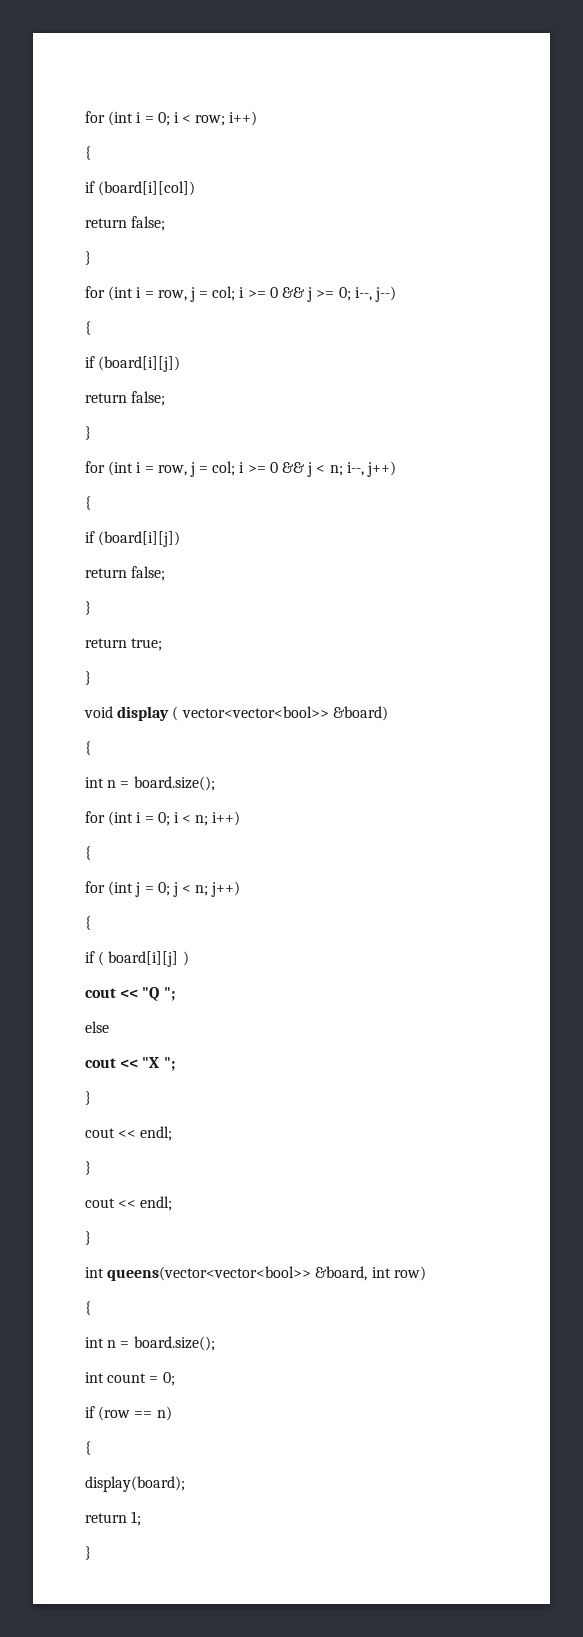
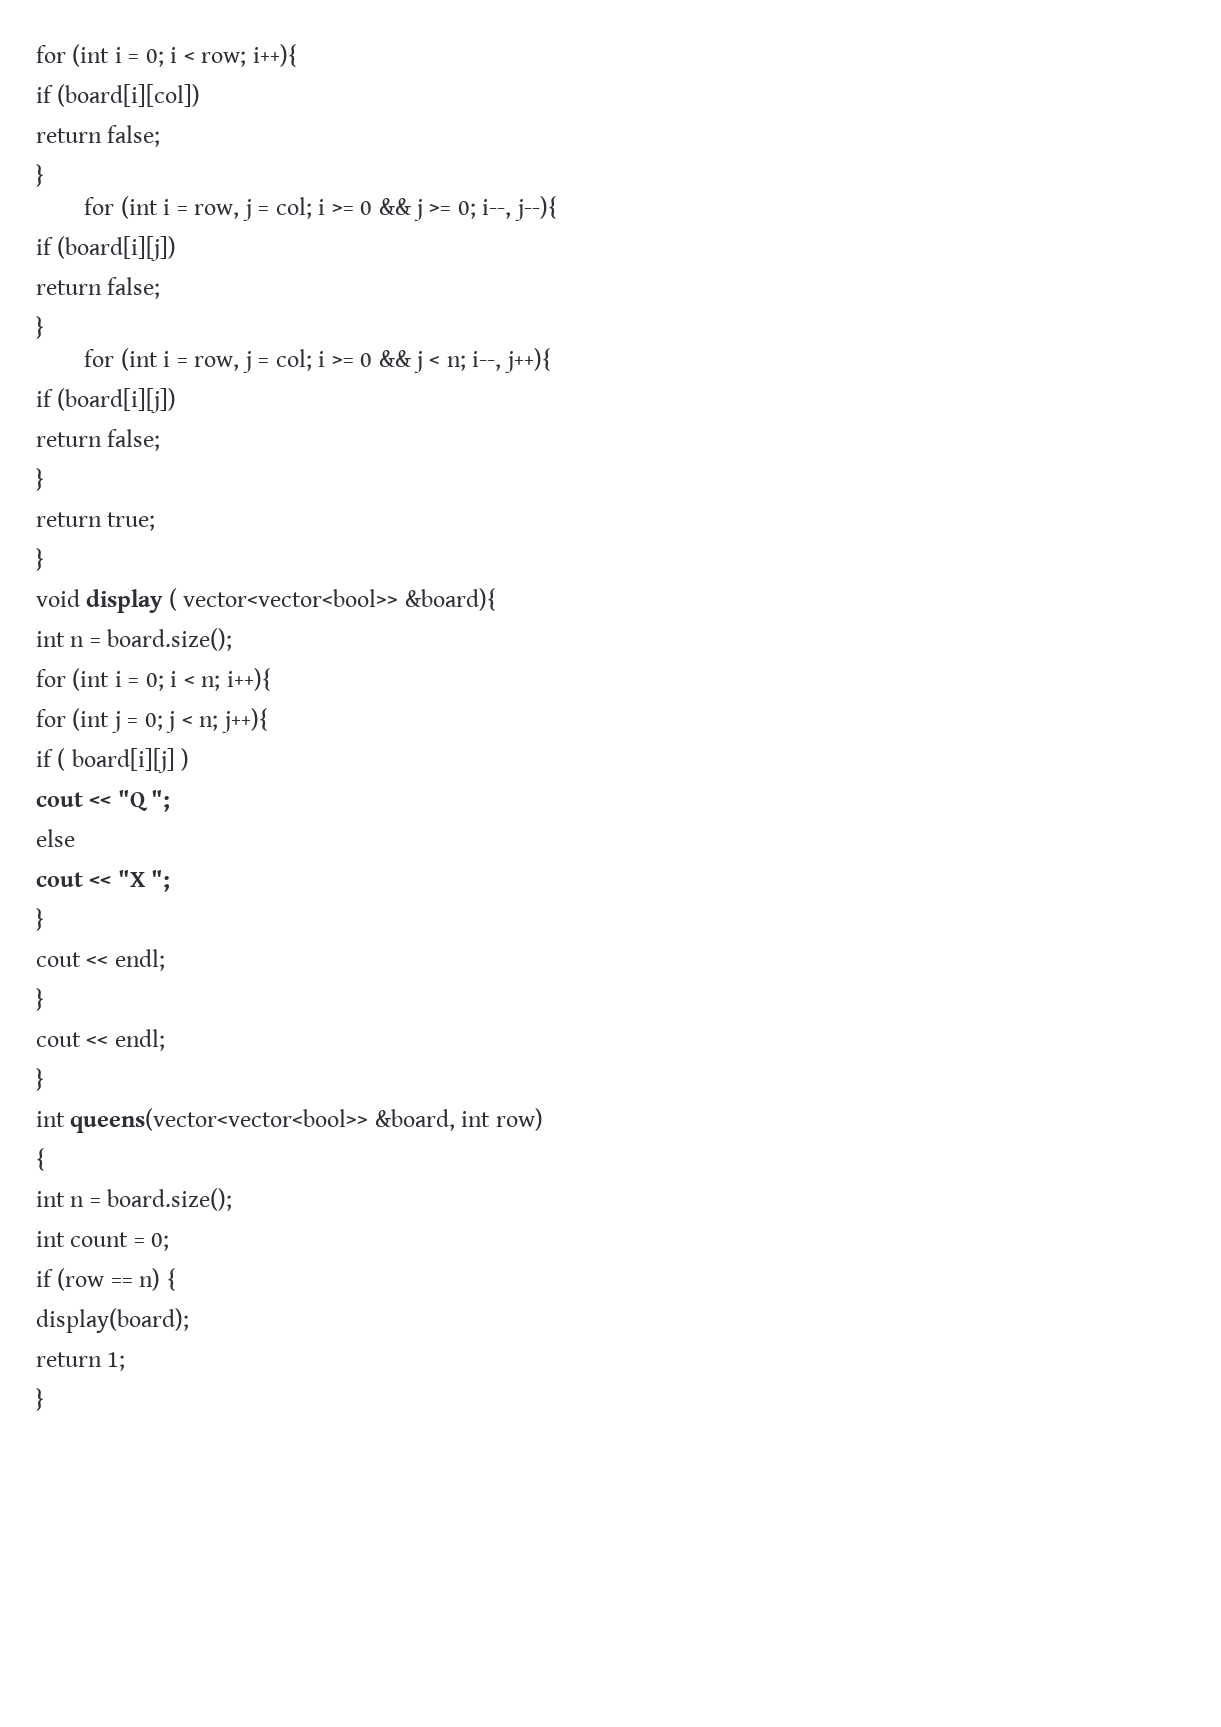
- for (int i = 0; i < row; i++)
- {
+ for (int i = 0; i < row; i++){
- for (int i = row, j = col; i >= 0 && j >= 0; i--, j--)
- {
+ for (int i = row, j = col; i >= 0 && j >= 0; i--, j--){
- for (int i = row, j = col; i >= 0 && j < n; i--, j++)
- {
+ for (int i = row, j = col; i >= 0 && j < n; i--, j++){
- void display ( vector<vector<bool>> &board)
- {
+ void display ( vector<vector<bool>> &board){
- for (int i = 0; i < n; i++)
- {
+ for (int i = 0; i < n; i++){
- for (int j = 0; j < n; j++)
- {
+ for (int j = 0; j < n; j++){
- if (row == n)
- {
+ if (row == n) {

